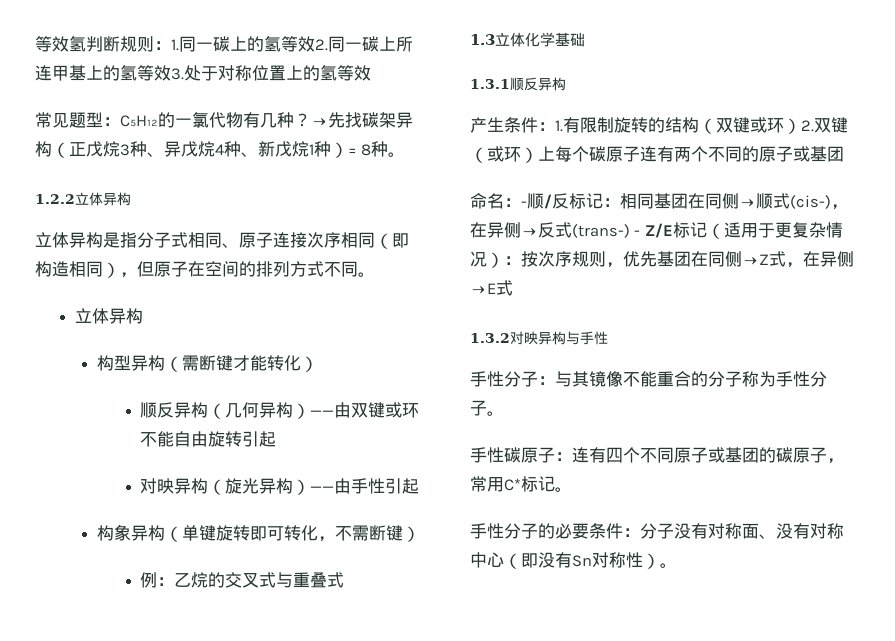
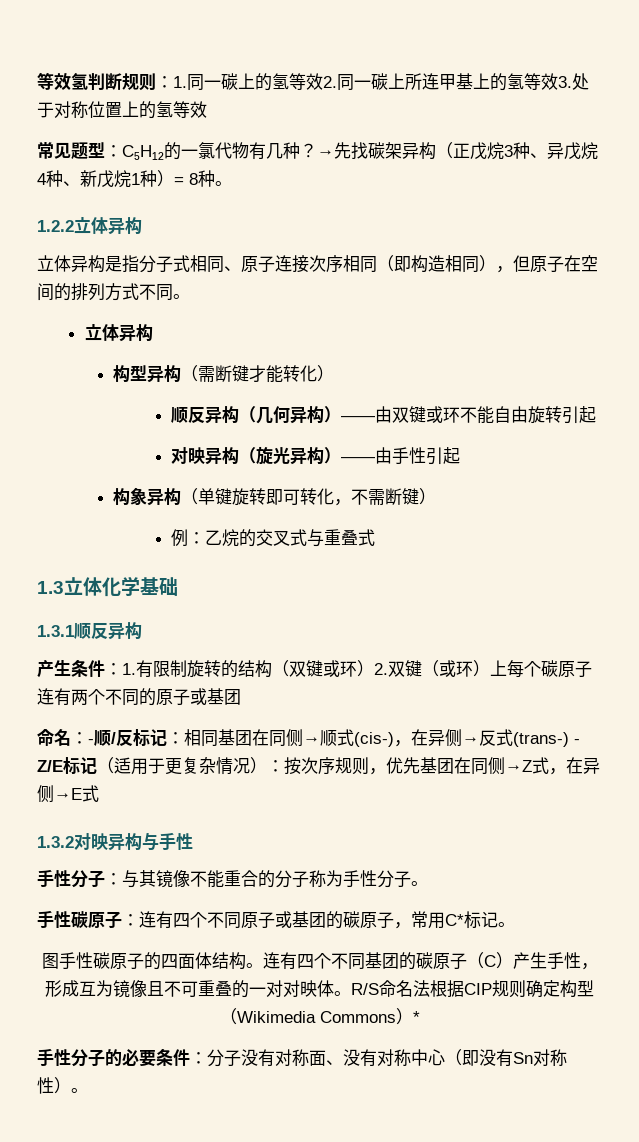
+ 图手性碳原子的四面体结构。连有四个不同基团的碳原子（C）产生手性，形成互为镜像且不可重叠的一对对映体。R/S命名法根据CIP规则确定构型（Wikimedia Commons）*

